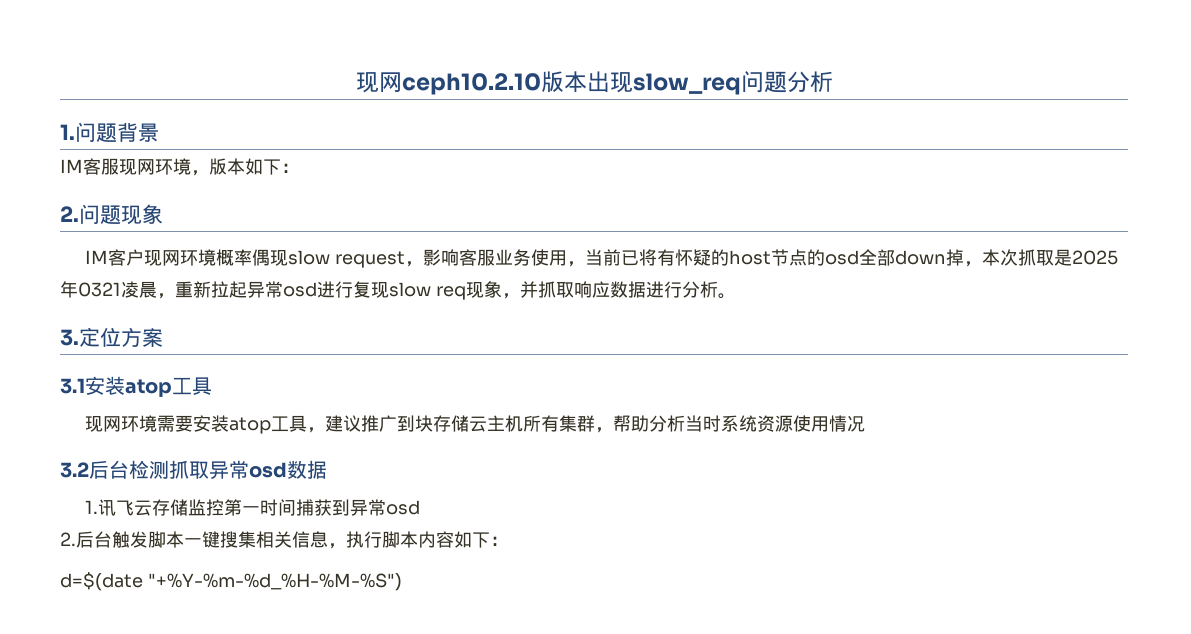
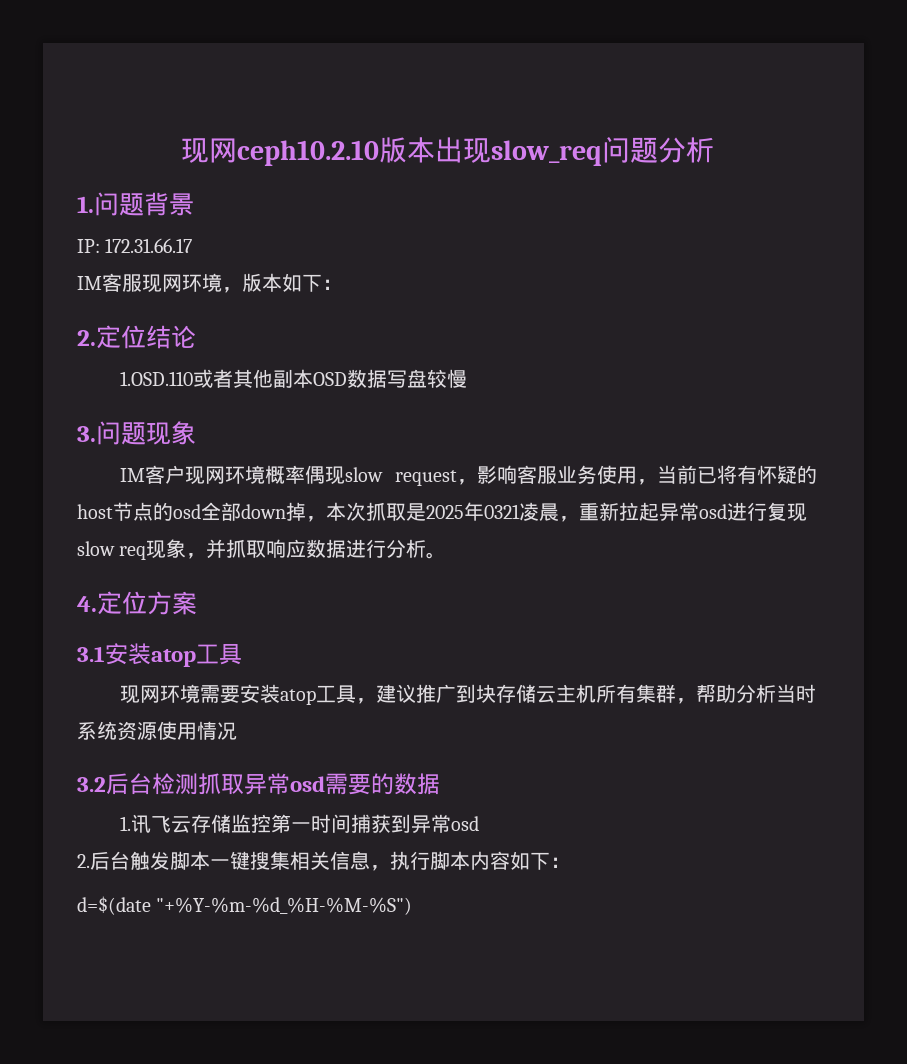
+ IP: 172.31.66.17
- 2.问题现象
+ 2.定位结论
+ 1.OSD.110或者其他副本OSD数据写盘较慢
+ 3.问题现象
- 3.定位方案
+ 4.定位方案
- 3.2后台检测抓取异常osd数据
+ 3.2后台检测抓取异常osd需要的数据

